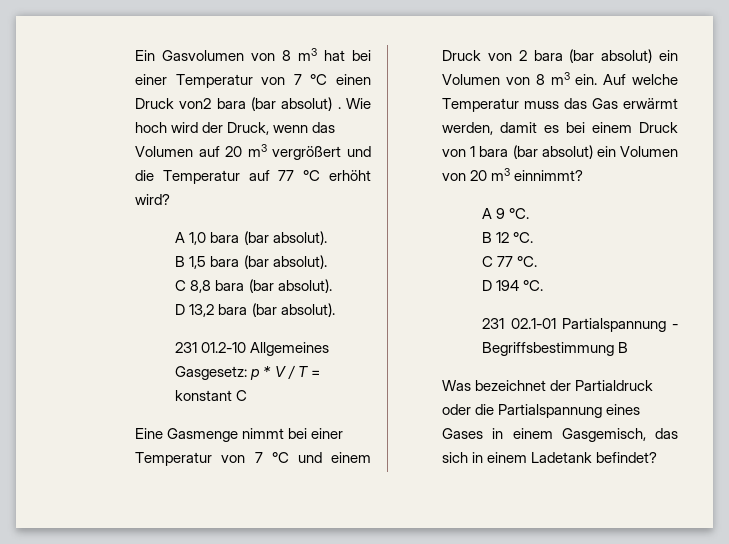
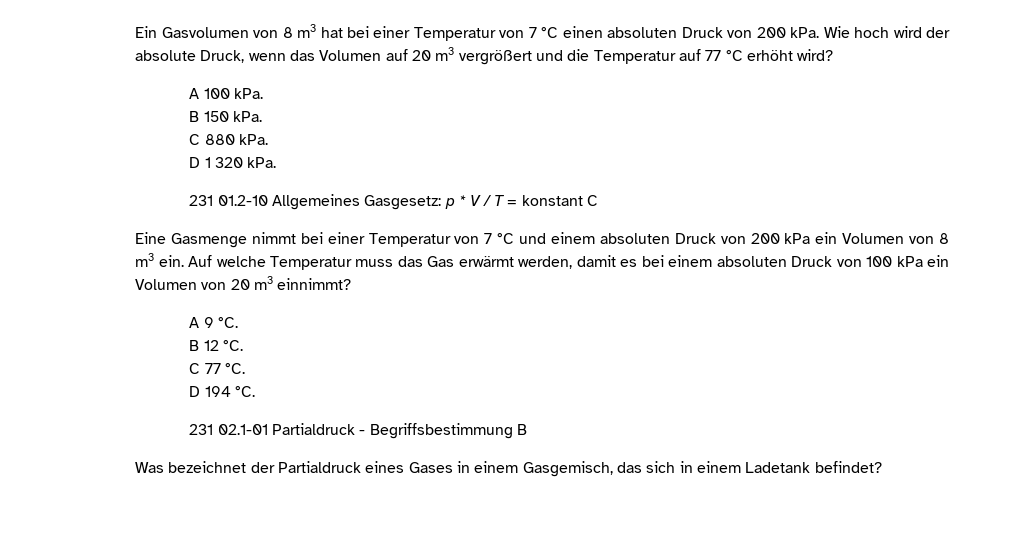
- Ein Gasvolumen von 8 m3 hat bei einer Temperatur von 7 °C einen Druck von2 bara (bar absolut) .
+ Ein Gasvolumen von 8 m3 hat bei einer Temperatur von 7 °C einen absoluten Druck von 200 kPa.
- Wie hoch wird der Druck, wenn das Volumen auf 20 m3 vergrößert und die Temperatur auf 77 °C erhöht wird?
+ Wie hoch wird der absolute Druck, wenn das Volumen auf 20 m3 vergrößert und die Temperatur auf 77 °C erhöht wird?
- A 1,0 bara (bar absolut).
- B 1,5 bara (bar absolut).
- C 8,8 bara (bar absolut).
- D 13,2 bara (bar absolut).
+ A 100 kPa.
+ B 150 kPa.
+ C 880 kPa.
+ D 1 320 kPa.
- Eine Gasmenge nimmt bei einer Temperatur von 7 °C und einem Druck von 2 bara (bar absolut) ein Volumen von 8 m3 ein.
+ Eine Gasmenge nimmt bei einer Temperatur von 7 °C und einem absoluten Druck von 200 kPa ein Volumen von 8 m3 ein.
- Auf welche Temperatur muss das Gas erwärmt werden, damit es bei einem Druck von 1 bara (bar absolut) ein Volumen von 20 m3 einnimmt?
+ Auf welche Temperatur muss das Gas erwärmt werden, damit es bei einem absoluten Druck von 100 kPa ein Volumen von 20 m3 einnimmt?
- 231 02.1-01 Partialspannung - Begriffsbestimmung B
+ 231 02.1-01 Partialdruck - Begriffsbestimmung B
- Was bezeichnet der Partialdruck oder die Partialspannung eines Gases in einem Gasgemisch, das sich in einem Ladetank befindet?
+ Was bezeichnet der Partialdruck eines Gases in einem Gasgemisch, das sich in einem Ladetank befindet?

